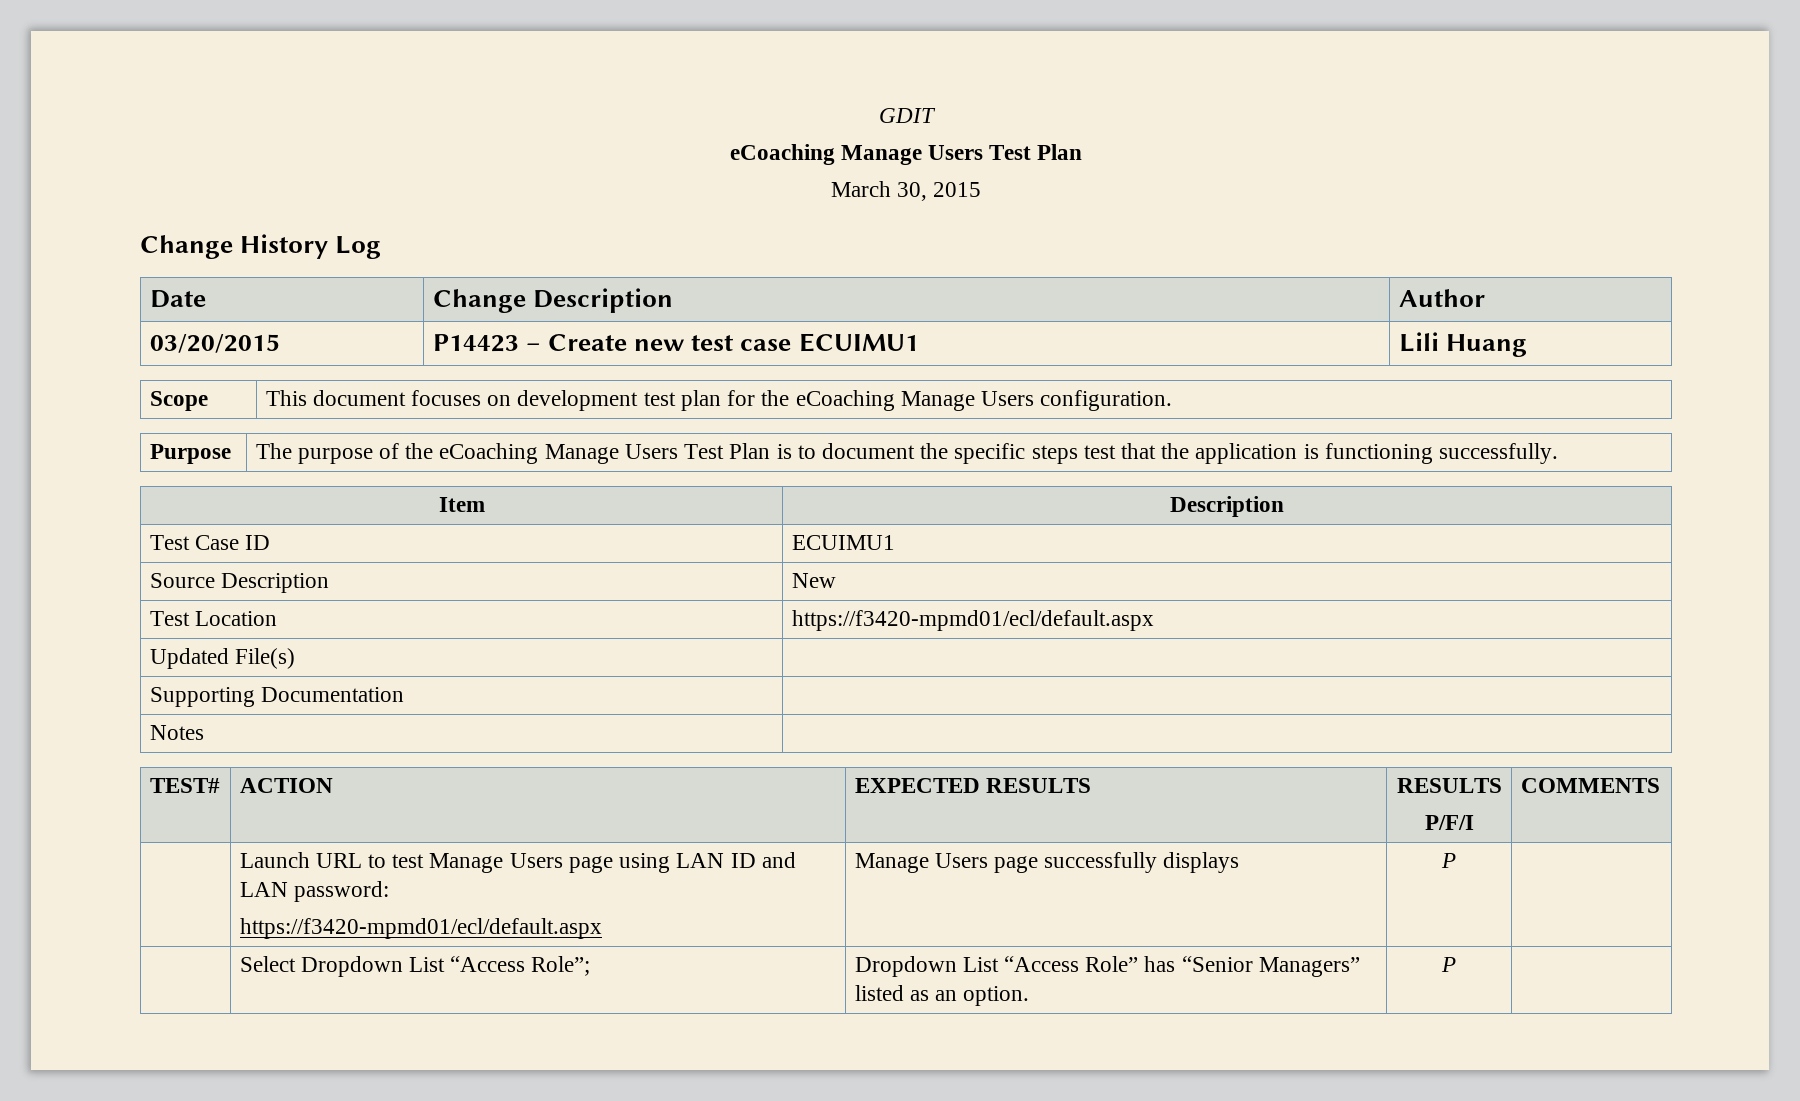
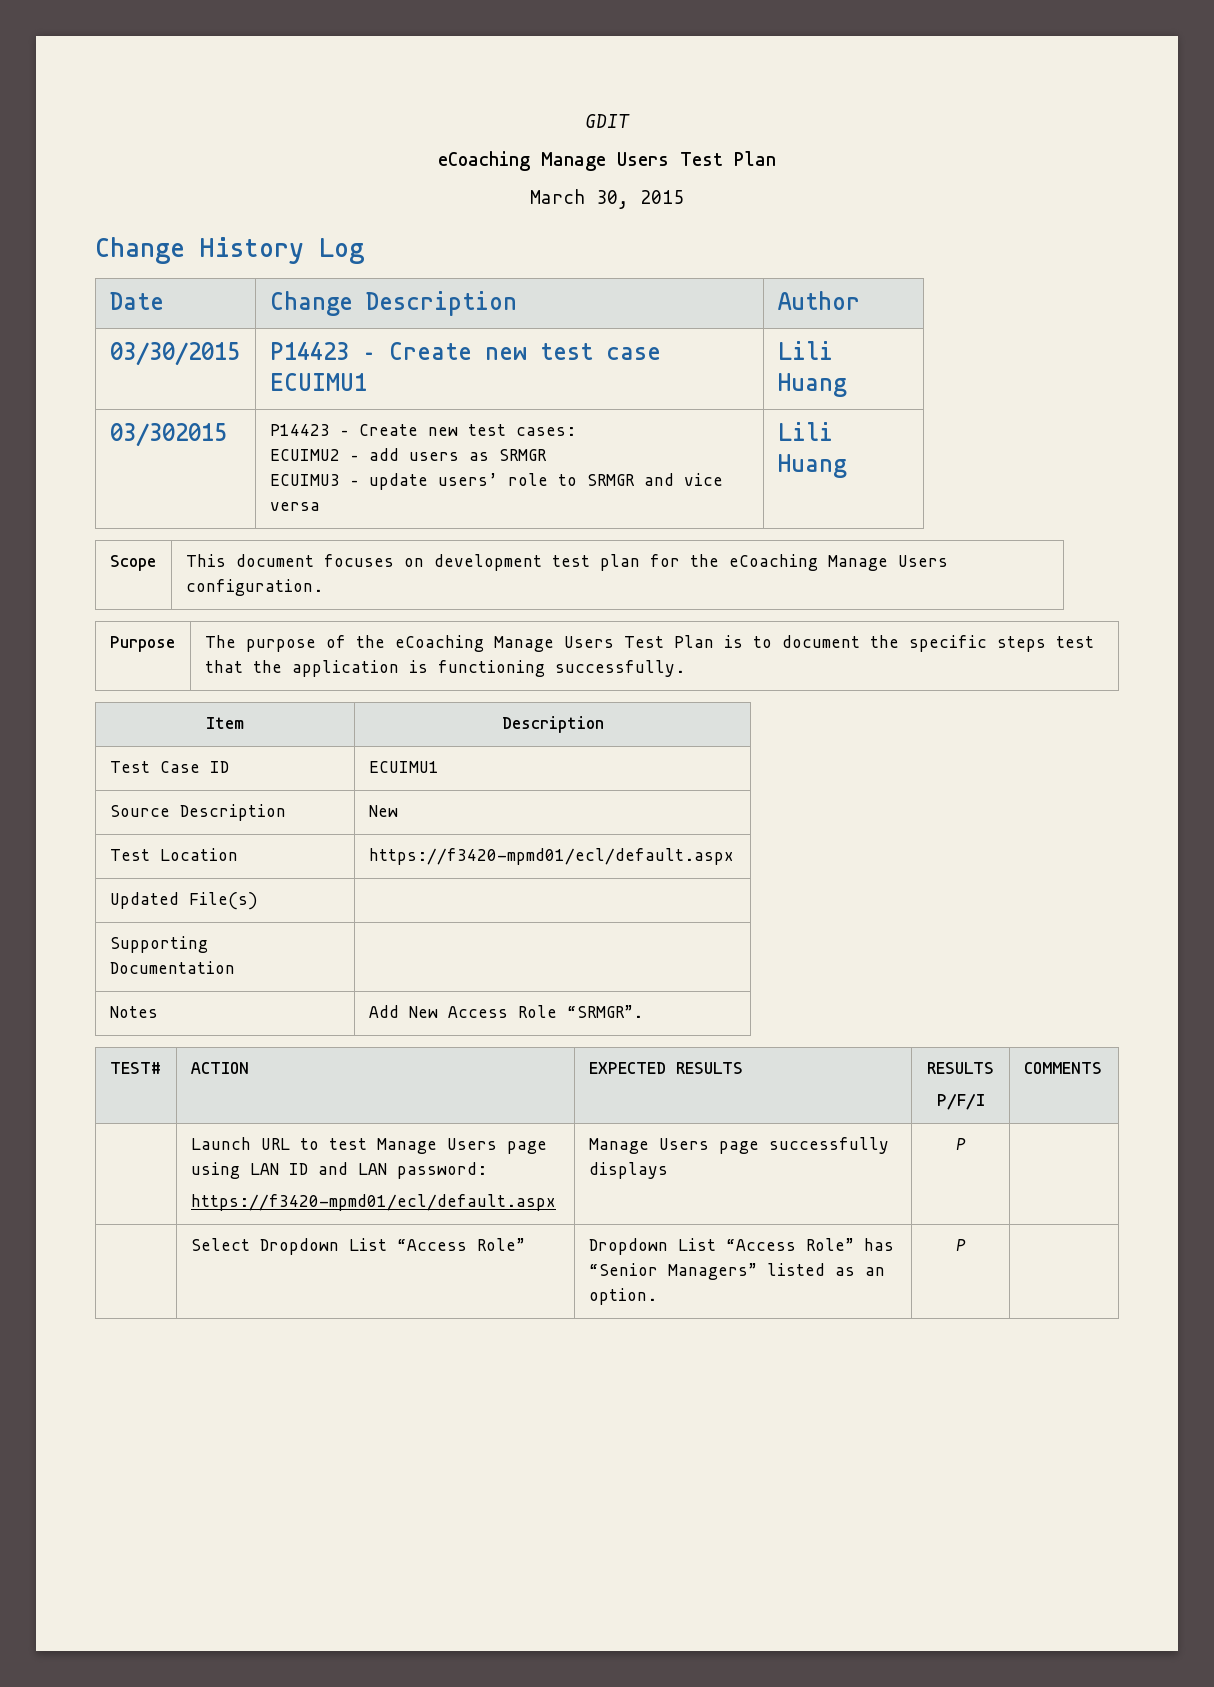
- 03/20/2015 | P14423 – Create new test case ECUIMU1 | Lili Huang
+ 03/30/2015 | P14423 – Create new test case ECUIMU1 | Lili Huang
+ 03/302015 | P14423 – Create new test cases:
+ ECUIMU2 – add users as SRMGR
+ ECUIMU3 – update users’ role to SRMGR and vice versa | Lili Huang
- Notes |
+ Notes | Add New Access Role “SRMGR”.
- | Select Dropdown List “Access Role”; | Dropdown List “Access Role” has “Senior Managers” listed as an option. | P |
+ | Select Dropdown List “Access Role” | Dropdown List “Access Role” has “Senior Managers” listed as an option. | P |

